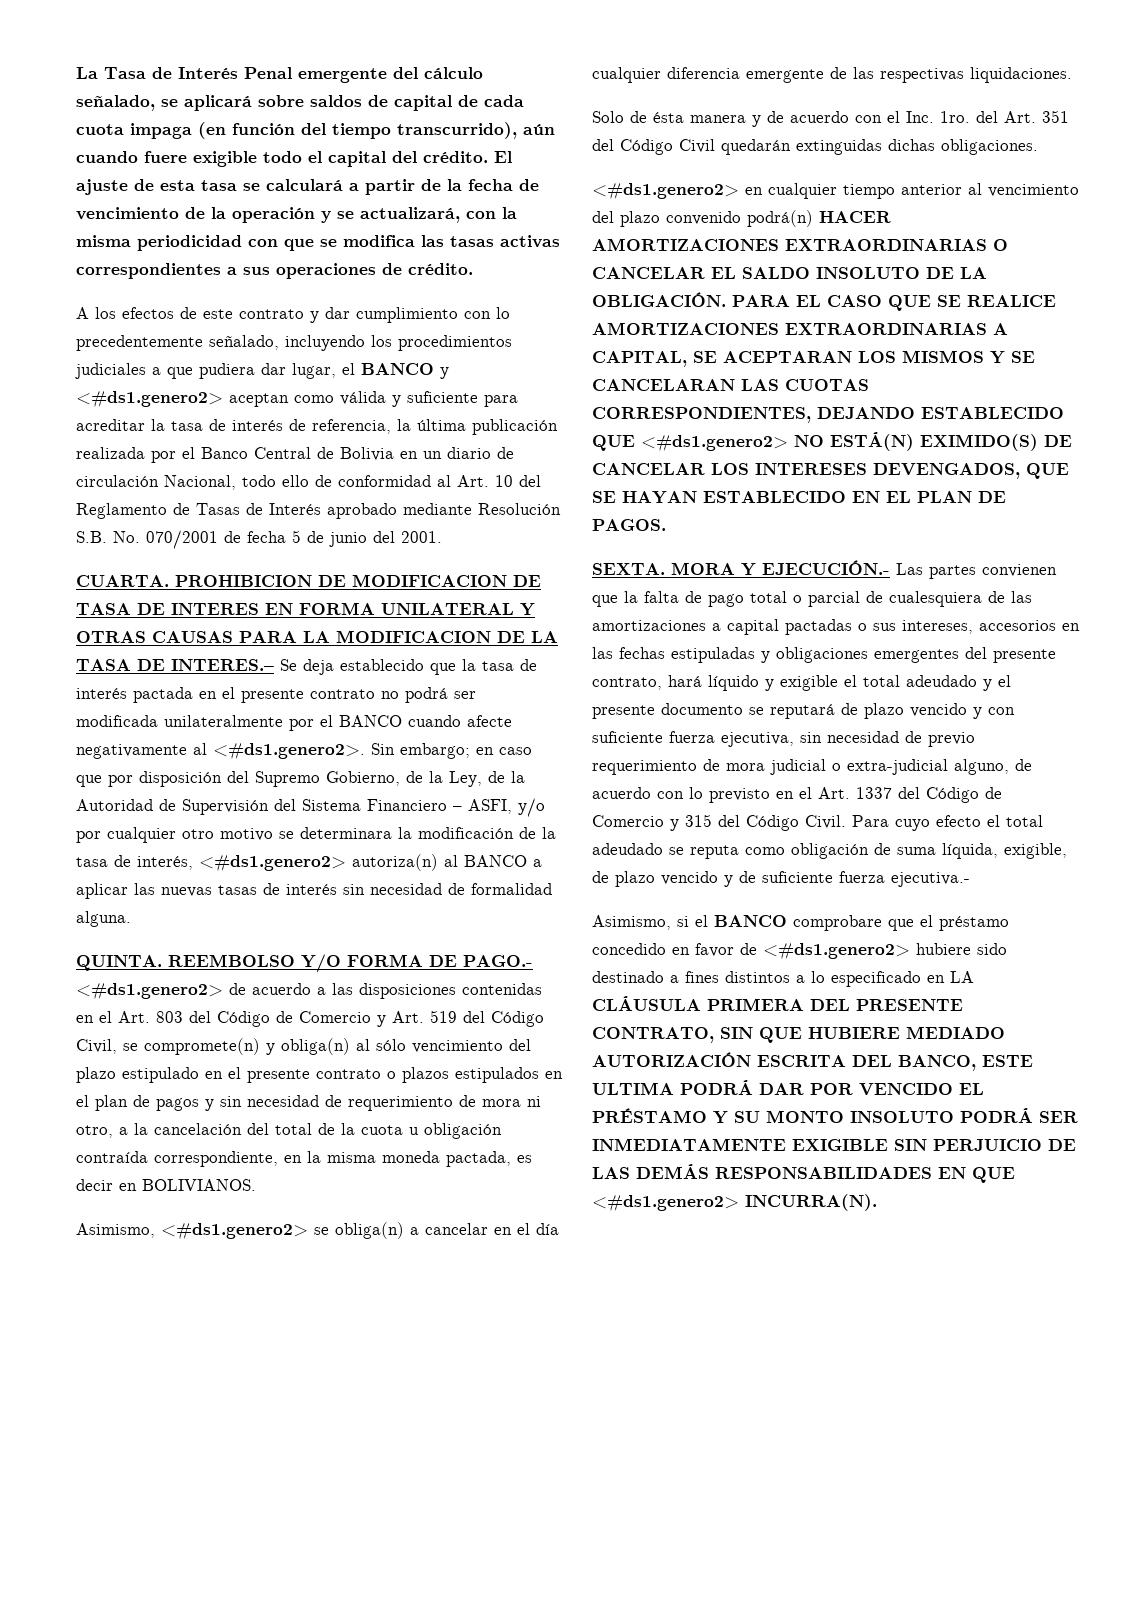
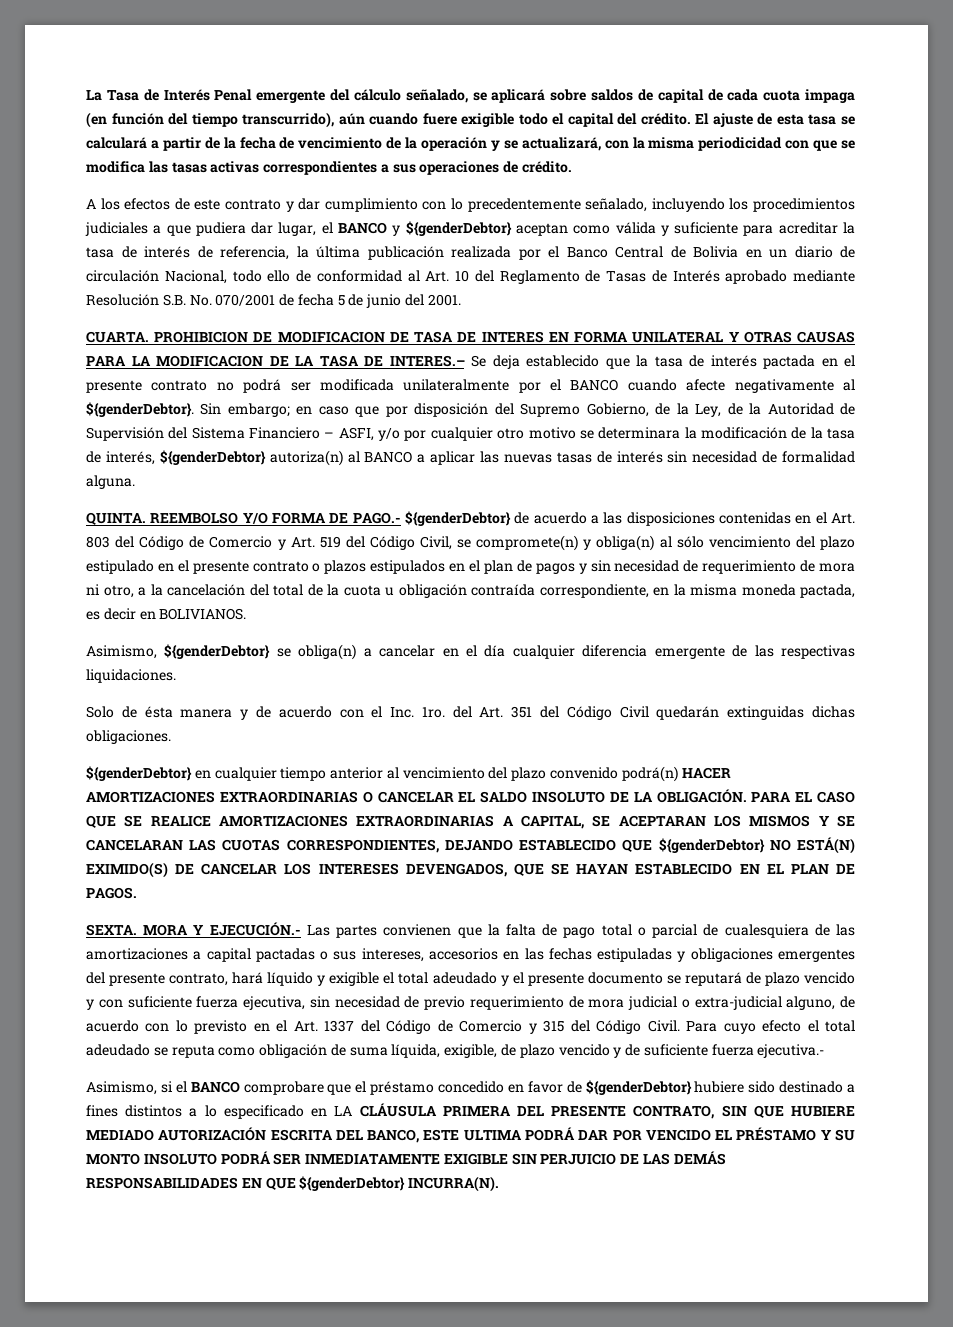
- A los efectos de este contrato y dar cumplimiento con lo precedentemente señalado, incluyendo los procedimientos judiciales a que pudiera dar lugar, el BANCO y <#ds1.genero2> aceptan como válida y suficiente para acreditar la tasa de interés de referencia, la última publicación realizada por el Banco Central de Bolivia en un diario de circulación Nacional, todo ello de conformidad al Art. 10 del Reglamento de Tasas de Interés aprobado mediante Resolución S.B. No. 070/2001 de fecha 5 de junio del 2001.
+ A los efectos de este contrato y dar cumplimiento con lo precedentemente señalado, incluyendo los procedimientos judiciales a que pudiera dar lugar, el BANCO y ${genderDebtor} aceptan como válida y suficiente para acreditar la tasa de interés de referencia, la última publicación realizada por el Banco Central de Bolivia en un diario de circulación Nacional, todo ello de conformidad al Art. 10 del Reglamento de Tasas de Interés aprobado mediante Resolución S.B. No. 070/2001 de fecha 5 de junio del 2001.
- PROHIBICION DE MODIFICACION DE TASA DE INTERES EN FORMA UNILATERAL Y OTRAS CAUSAS PARA LA MODIFICACION DE LA TASA DE INTERES.– Se deja establecido que la tasa de interés pactada en el presente contrato no podrá ser modificada unilateralmente por el BANCO cuando afecte negativamente al <#ds1.genero2>. Sin embargo;
+ PROHIBICION DE MODIFICACION DE TASA DE INTERES EN FORMA UNILATERAL Y OTRAS CAUSAS PARA LA MODIFICACION DE LA TASA DE INTERES.– Se deja establecido que la tasa de interés pactada en el presente contrato no podrá ser modificada unilateralmente por el BANCO cuando afecte negativamente al ${genderDebtor}. Sin embargo;
- en caso que por disposición del Supremo Gobierno, de la Ley, de la Autoridad de Supervisión del Sistema Financiero – ASFI, y/o por cualquier otro motivo se determinara la modificación de la tasa de interés, <#ds1.genero2> autoriza(n) al BANCO a aplicar las nuevas tasas de interés sin necesidad de formalidad alguna.
+ en caso que por disposición del Supremo Gobierno, de la Ley, de la Autoridad de Supervisión del Sistema Financiero – ASFI, y/o por cualquier otro motivo se determinara la modificación de la tasa de interés, ${genderDebtor} autoriza(n) al BANCO a aplicar las nuevas tasas de interés sin necesidad de formalidad alguna.
- REEMBOLSO Y/O FORMA DE PAGO.- <#ds1.genero2> de acuerdo a las disposiciones contenidas en el Art. 803 del Código de Comercio y Art. 519 del Código Civil, se compromete(n) y obliga(n) al sólo vencimiento del plazo estipulado en el presente contrato o plazos estipulados en el plan de pagos y sin necesidad de requerimiento de mora ni otro, a la cancelación del total de la cuota u obligación contraída correspondiente, en la misma moneda pactada, es decir en BOLIVIANOS.
+ REEMBOLSO Y/O FORMA DE PAGO.- ${genderDebtor} de acuerdo a las disposiciones contenidas en el Art. 803 del Código de Comercio y Art. 519 del Código Civil, se compromete(n) y obliga(n) al sólo vencimiento del plazo estipulado en el presente contrato o plazos estipulados en el plan de pagos y sin necesidad de requerimiento de mora ni otro, a la cancelación del total de la cuota u obligación contraída correspondiente, en la misma moneda pactada, es decir en BOLIVIANOS.
- Asimismo, <#ds1.genero2> se obliga(n) a cancelar en el día cualquier diferencia emergente de las respectivas liquidaciones.
+ Asimismo, ${genderDebtor} se obliga(n) a cancelar en el día cualquier diferencia emergente de las respectivas liquidaciones.
- <#ds1.genero2> en cualquier tiempo anterior al vencimiento del plazo convenido podrá(n) HACER AMORTIZACIONES EXTRAORDINARIAS O CANCELAR EL SALDO INSOLUTO DE LA OBLIGACIÓN.
+ ${genderDebtor} en cualquier tiempo anterior al vencimiento del plazo convenido podrá(n) HACER AMORTIZACIONES EXTRAORDINARIAS O CANCELAR EL SALDO INSOLUTO DE LA OBLIGACIÓN.
- PARA EL CASO QUE SE REALICE AMORTIZACIONES EXTRAORDINARIAS A CAPITAL, SE ACEPTARAN LOS MISMOS Y SE CANCELARAN LAS CUOTAS CORRESPONDIENTES, DEJANDO ESTABLECIDO QUE <#ds1.genero2> NO ESTÁ(N) EXIMIDO(S) DE CANCELAR LOS INTERESES DEVENGADOS, QUE SE HAYAN ESTABLECIDO EN EL PLAN DE PAGOS.
+ PARA EL CASO QUE SE REALICE AMORTIZACIONES EXTRAORDINARIAS A CAPITAL, SE ACEPTARAN LOS MISMOS Y SE CANCELARAN LAS CUOTAS CORRESPONDIENTES, DEJANDO ESTABLECIDO QUE ${genderDebtor} NO ESTÁ(N) EXIMIDO(S) DE CANCELAR LOS INTERESES DEVENGADOS, QUE SE HAYAN ESTABLECIDO EN EL PLAN DE PAGOS.
- Asimismo, si el BANCO comprobare que el préstamo concedido en favor de <#ds1.genero2> hubiere sido destinado a fines distintos a lo especificado en LA CLÁUSULA PRIMERA DEL PRESENTE CONTRATO, SIN QUE HUBIERE MEDIADO AUTORIZACIÓN ESCRITA DEL BANCO, ESTE ULTIMA PODRÁ DAR POR VENCIDO EL PRÉSTAMO Y SU MONTO INSOLUTO PODRÁ SER INMEDIATAMENTE EXIGIBLE SIN PERJUICIO DE LAS DEMÁS RESPONSABILIDADES EN QUE <#ds1.genero2> INCURRA(N).
+ Asimismo, si el BANCO comprobare que el préstamo concedido en favor de ${genderDebtor} hubiere sido destinado a fines distintos a lo especificado en LA CLÁUSULA PRIMERA DEL PRESENTE CONTRATO, SIN QUE HUBIERE MEDIADO AUTORIZACIÓN ESCRITA DEL BANCO, ESTE ULTIMA PODRÁ DAR POR VENCIDO EL PRÉSTAMO Y SU MONTO INSOLUTO PODRÁ SER INMEDIATAMENTE EXIGIBLE SIN PERJUICIO DE LAS DEMÁS RESPONSABILIDADES EN QUE ${genderDebtor} INCURRA(N).

